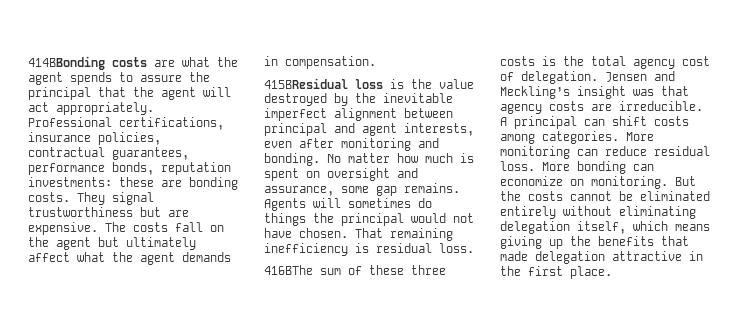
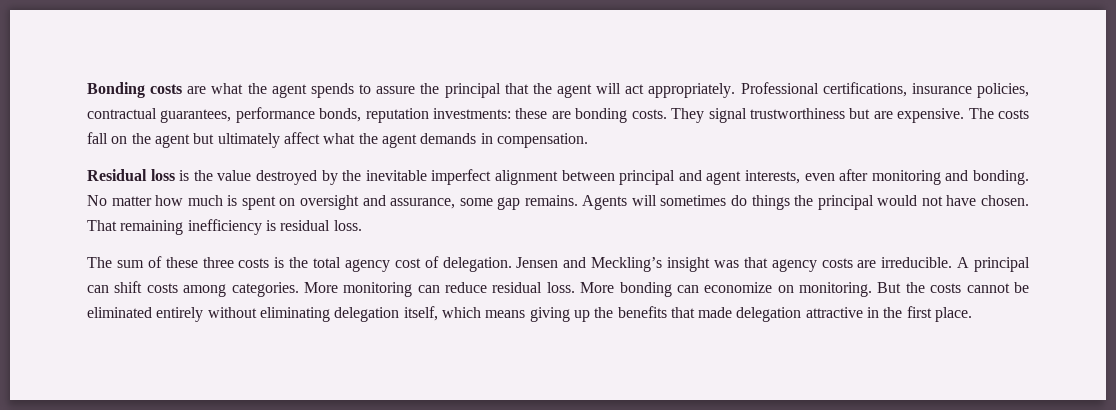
- 414BBonding costs are what the agent spends to assure the principal that the agent will act appropriately.
+ Bonding costs are what the agent spends to assure the principal that the agent will act appropriately.
- 415BResidual loss is the value destroyed by the inevitable imperfect alignment between principal and agent interests, even after monitoring and bonding.
+ Residual loss is the value destroyed by the inevitable imperfect alignment between principal and agent interests, even after monitoring and bonding.
- 416BThe sum of these three costs is the total agency cost of delegation.
+ The sum of these three costs is the total agency cost of delegation.

